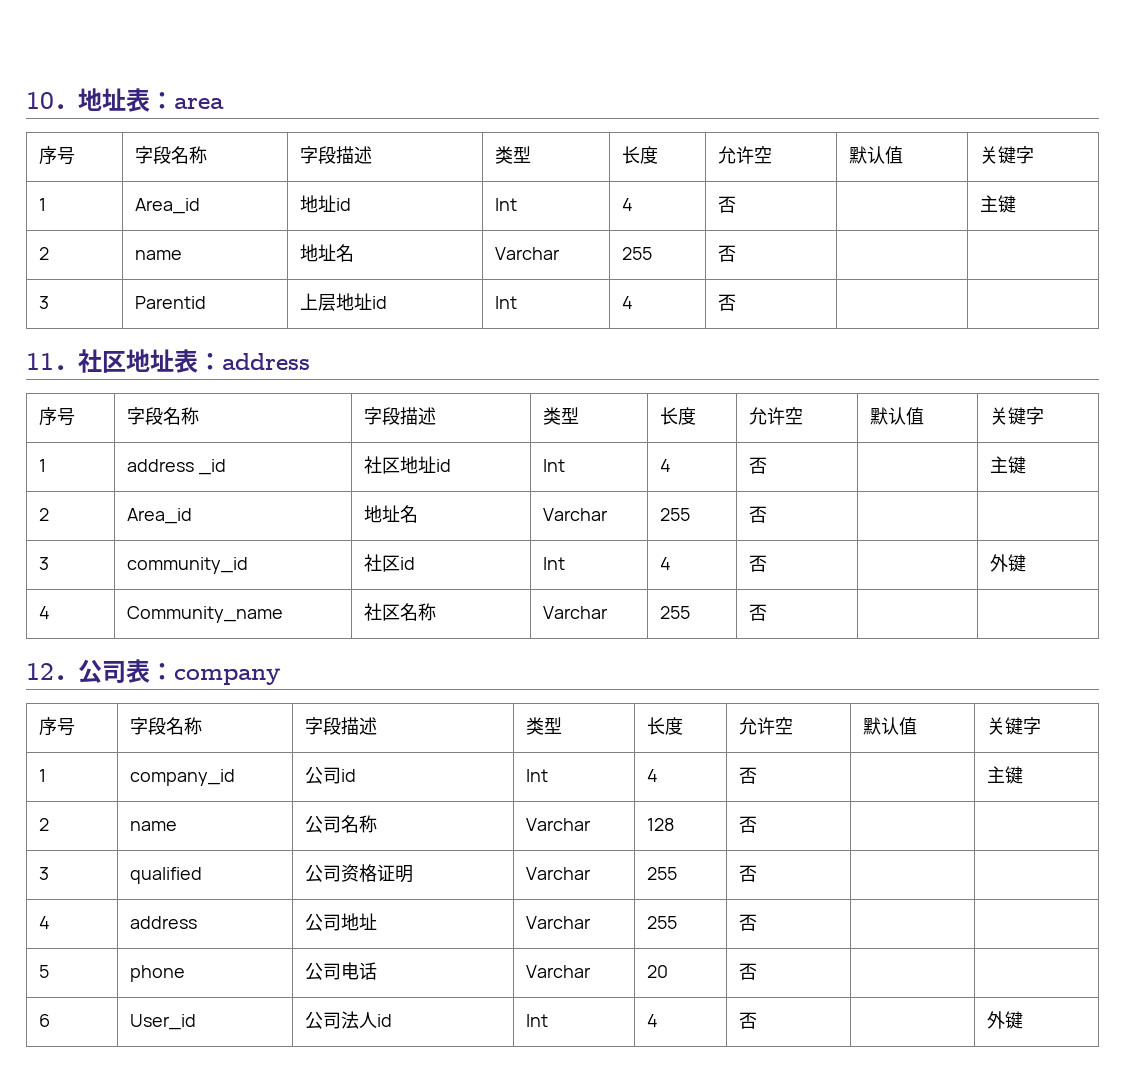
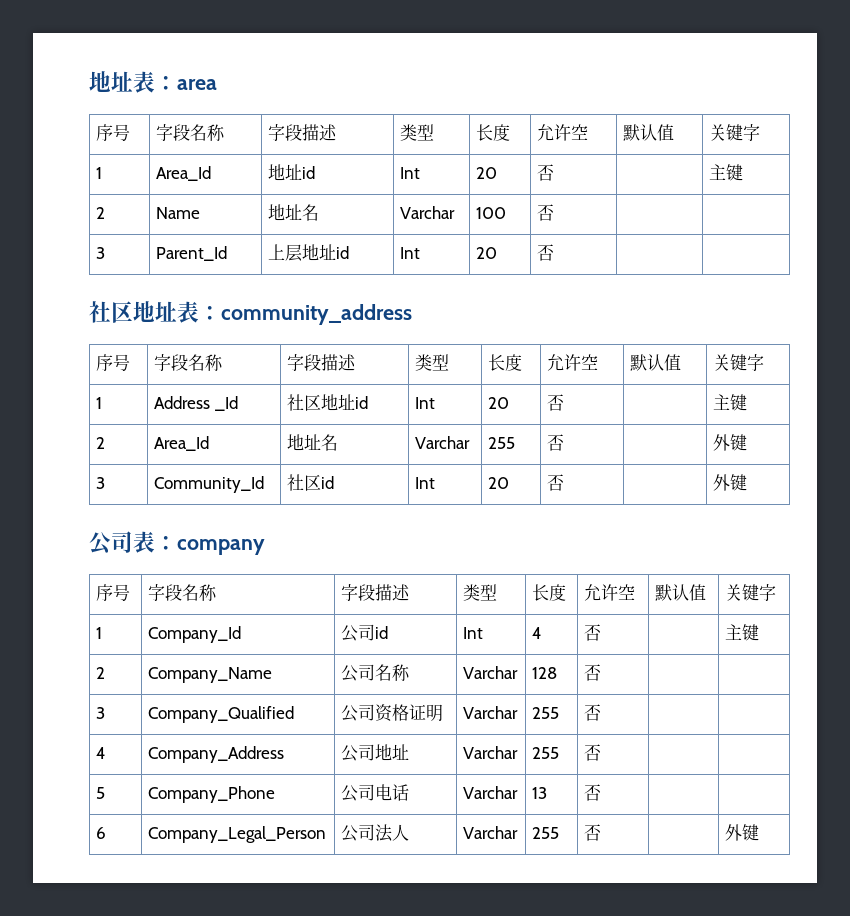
- 10．地址表：area
+ 地址表：area
- 1 | Area_id | 地址id | Int | 4 | 否 | | 主键
- 2 | name | 地址名 | Varchar | 255 | 否 | |
- 3 | Parentid | 上层地址id | Int | 4 | 否 | |
- 11．社区地址表：address
+ 1 | Area_Id | 地址id | Int | 20 | 否 | | 主键
+ 2 | Name | 地址名 | Varchar | 100 | 否 | |
+ 3 | Parent_Id | 上层地址id | Int | 20 | 否 | |
+ 社区地址表：community_address
- 1 | address _id | 社区地址id | Int | 4 | 否 | | 主键
- 2 | Area_id | 地址名 | Varchar | 255 | 否 | |
- 3 | community_id | 社区id | Int | 4 | 否 | | 外键
- 4 | Community_name | 社区名称 | Varchar | 255 | 否 | |
- 12．公司表：company
+ 1 | Address _Id | 社区地址id | Int | 20 | 否 | | 主键
+ 2 | Area_Id | 地址名 | Varchar | 255 | 否 | | 外键
+ 3 | Community_Id | 社区id | Int | 20 | 否 | | 外键
+ 公司表：company
- 1 | company_id | 公司id | Int | 4 | 否 | | 主键
+ 1 | Company_Id | 公司id | Int | 4 | 否 | | 主键
- 2 | name | 公司名称 | Varchar | 128 | 否 | |
+ 2 | Company_Name | 公司名称 | Varchar | 128 | 否 | |
- 3 | qualified | 公司资格证明 | Varchar | 255 | 否 | |
+ 3 | Company_Qualified | 公司资格证明 | Varchar | 255 | 否 | |
- 4 | address | 公司地址 | Varchar | 255 | 否 | |
+ 4 | Company_Address | 公司地址 | Varchar | 255 | 否 | |
- 5 | phone | 公司电话 | Varchar | 20 | 否 | |
+ 5 | Company_Phone | 公司电话 | Varchar | 13 | 否 | |
- 6 | User_id | 公司法人id | Int | 4 | 否 | | 外键
+ 6 | Company_Legal_Person | 公司法人 | Varchar | 255 | 否 | | 外键

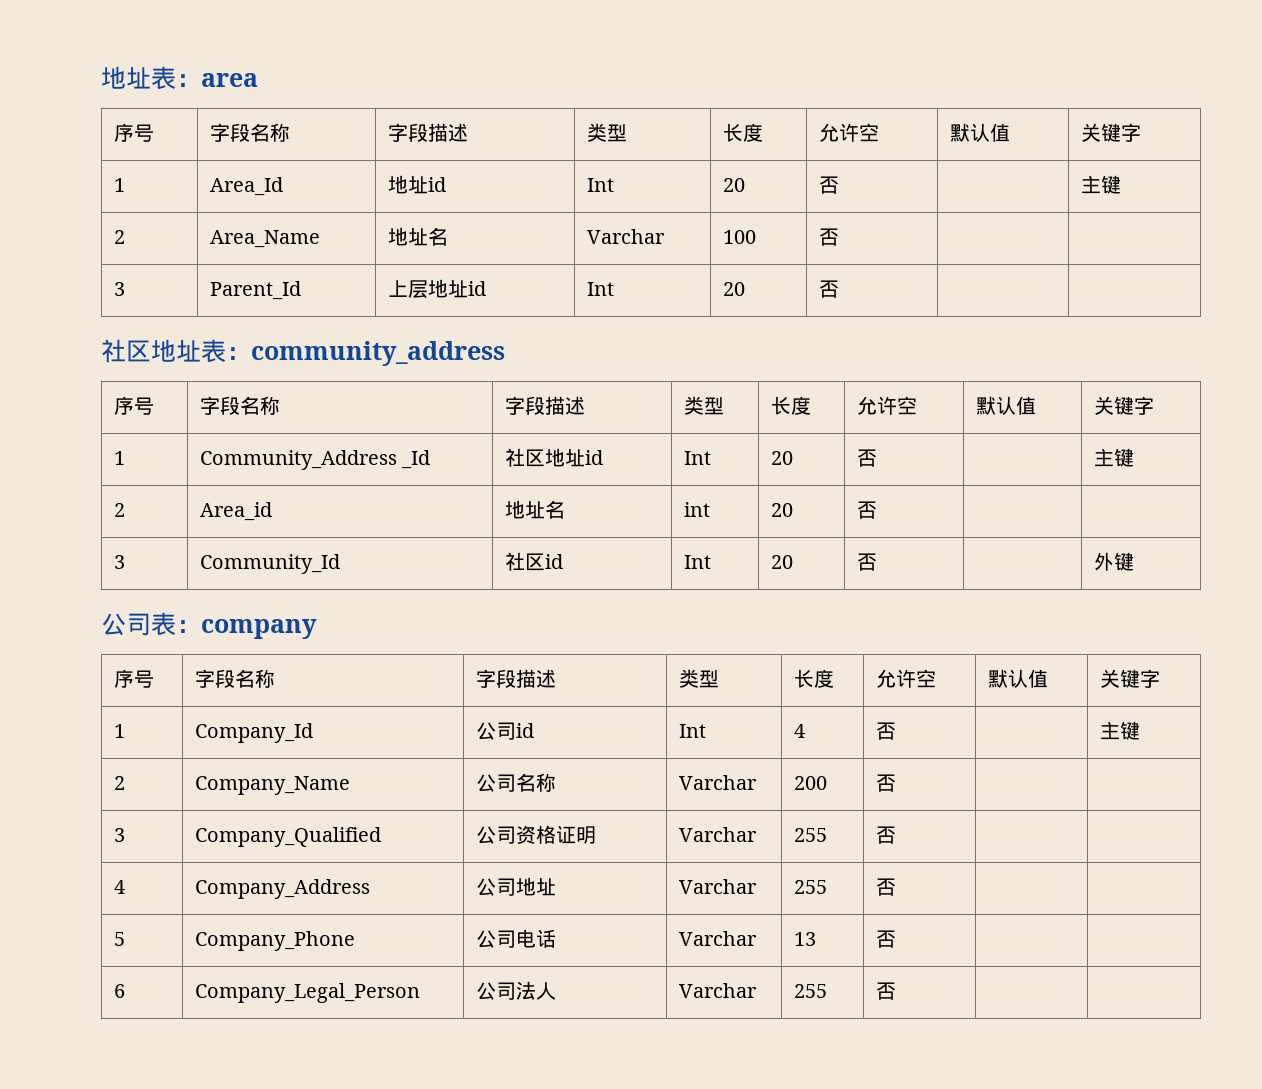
- 2 | Name | 地址名 | Varchar | 100 | 否 | |
+ 2 | Area_Name | 地址名 | Varchar | 100 | 否 | |
- 1 | Address _Id | 社区地址id | Int | 20 | 否 | | 主键
+ 1 | Community_Address _Id | 社区地址id | Int | 20 | 否 | | 主键
- 2 | Area_Id | 地址名 | Varchar | 255 | 否 | | 外键
+ 2 | Area_id | 地址名 | int | 20 | 否 | |
- 2 | Company_Name | 公司名称 | Varchar | 128 | 否 | |
+ 2 | Company_Name | 公司名称 | Varchar | 200 | 否 | |
- 6 | Company_Legal_Person | 公司法人 | Varchar | 255 | 否 | | 外键
+ 6 | Company_Legal_Person | 公司法人 | Varchar | 255 | 否 | |

